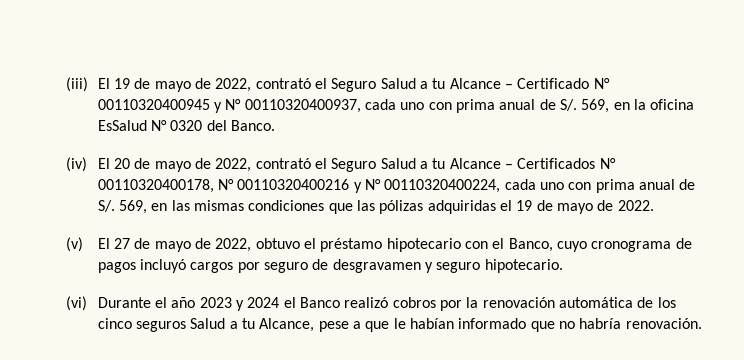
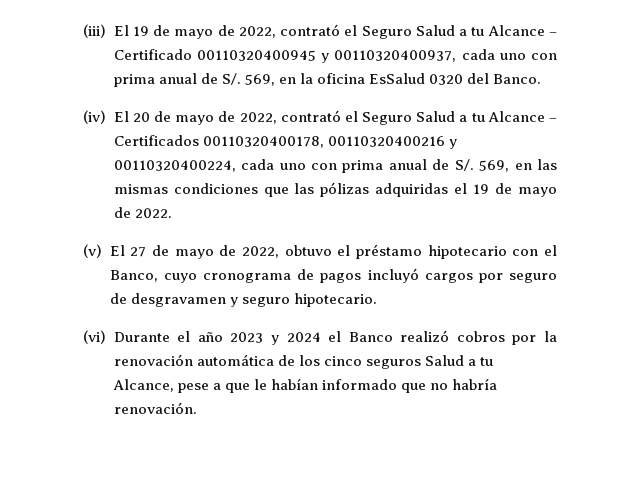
- (iii) El 19 de mayo de 2022, contrató el Seguro Salud a tu Alcance – Certificado N° 00110320400945 y N° 00110320400937, cada uno con prima anual de S/. 569, en la oficina EsSalud N° 0320 del Banco.
+ (iii) El 19 de mayo de 2022, contrató el Seguro Salud a tu Alcance – Certificado 00110320400945 y 00110320400937, cada uno con prima anual de S/. 569, en la oficina EsSalud 0320 del Banco.
- (iv) El 20 de mayo de 2022, contrató el Seguro Salud a tu Alcance – Certificados N° 00110320400178, N° 00110320400216 y N° 00110320400224, cada uno con prima anual de S/. 569, en las mismas condiciones que las pólizas adquiridas el 19 de mayo de 2022.
+ (iv) El 20 de mayo de 2022, contrató el Seguro Salud a tu Alcance – Certificados 00110320400178, 00110320400216 y 00110320400224, cada uno con prima anual de S/. 569, en las mismas condiciones que las pólizas adquiridas el 19 de mayo de 2022.

